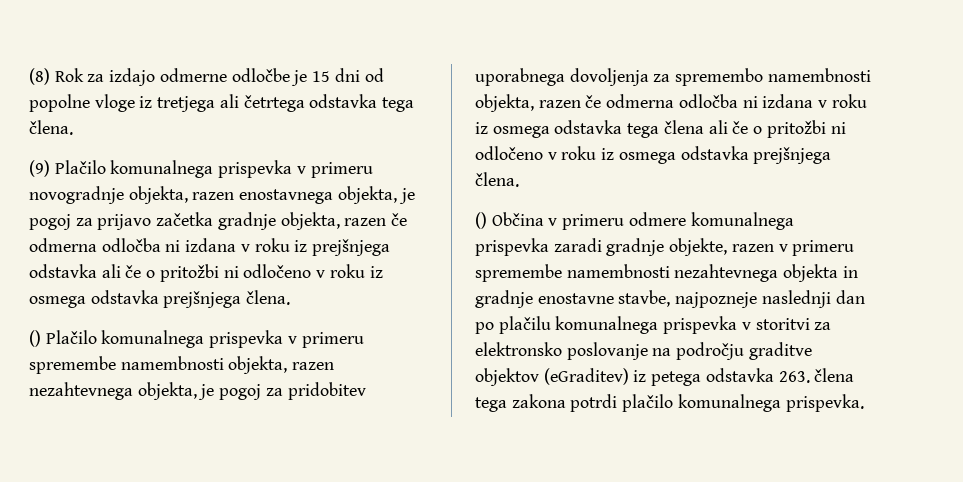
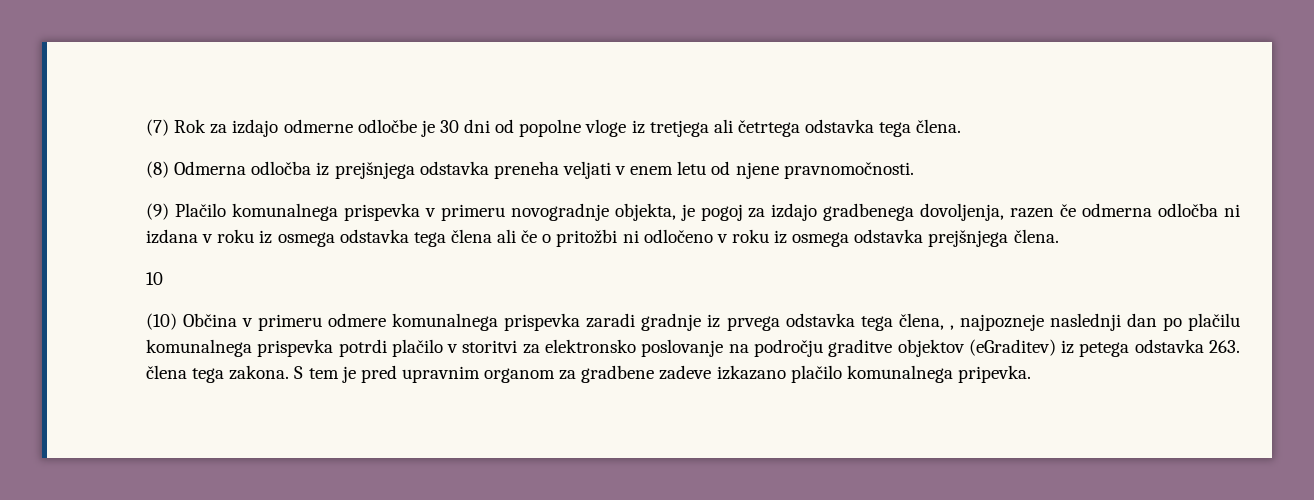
- (8) Rok za izdajo odmerne odločbe je 15 dni od popolne vloge iz tretjega ali četrtega odstavka tega člena.
+ (7) Rok za izdajo odmerne odločbe je 30 dni od popolne vloge iz tretjega ali četrtega odstavka tega člena.
+ (8) Odmerna odločba iz prejšnjega odstavka preneha veljati v enem letu od njene pravnomočnosti.
- (9) Plačilo komunalnega prispevka v primeru novogradnje objekta, razen enostavnega objekta, je pogoj za prijavo začetka gradnje objekta, razen če odmerna odločba ni izdana v roku iz prejšnjega odstavka ali če o pritožbi ni odločeno v roku iz osmega odstavka prejšnjega člena.
- () Plačilo komunalnega prispevka v primeru spremembe namembnosti objekta, razen nezahtevnega objekta, je pogoj za pridobitev uporabnega dovoljenja za spremembo namembnosti objekta, razen če odmerna odločba ni izdana v roku iz osmega odstavka tega člena ali če o pritožbi ni odločeno v roku iz osmega odstavka prejšnjega člena.
+ (9) Plačilo komunalnega prispevka v primeru novogradnje objekta, je pogoj za izdajo gradbenega dovoljenja, razen če odmerna odločba ni izdana v roku iz osmega odstavka tega člena ali če o pritožbi ni odločeno v roku iz osmega odstavka prejšnjega člena.
- () Občina v primeru odmere komunalnega prispevka zaradi gradnje objekte, razen v primeru spremembe namembnosti nezahtevnega objekta in gradnje enostavne stavbe, najpozneje naslednji dan po plačilu komunalnega prispevka v storitvi za elektronsko poslovanje na področju graditve objektov (eGraditev) iz petega odstavka 263. člena tega zakona potrdi plačilo komunalnega prispevka.
+ 10
+ (10) Občina v primeru odmere komunalnega prispevka zaradi gradnje iz prvega odstavka tega člena, , najpozneje naslednji dan po plačilu komunalnega prispevka potrdi plačilo v storitvi za elektronsko poslovanje na področju graditve objektov (eGraditev) iz petega odstavka 263. člena tega zakona. S tem je pred upravnim organom za gradbene zadeve izkazano plačilo komunalnega pripevka.

